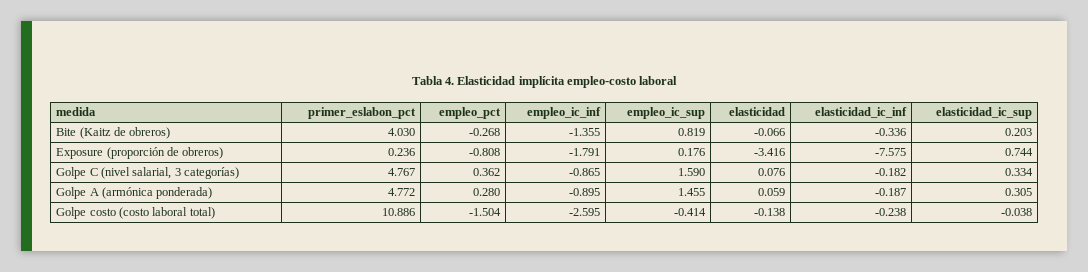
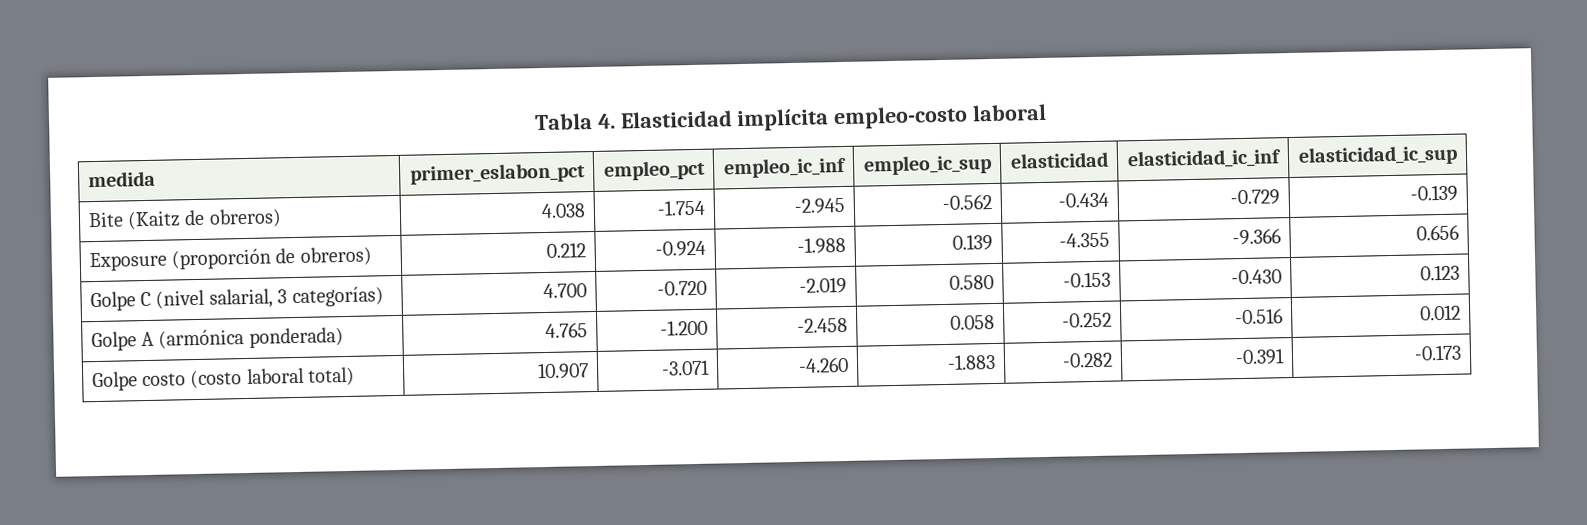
- Bite (Kaitz de obreros) | 4.030 | -0.268 | -1.355 | 0.819 | -0.066 | -0.336 | 0.203
- Exposure (proporción de obreros) | 0.236 | -0.808 | -1.791 | 0.176 | -3.416 | -7.575 | 0.744
+ Bite (Kaitz de obreros) | 4.038 | -1.754 | -2.945 | -0.562 | -0.434 | -0.729 | -0.139
+ Exposure (proporción de obreros) | 0.212 | -0.924 | -1.988 | 0.139 | -4.355 | -9.366 | 0.656
- Golpe C (nivel salarial, 3 categorías) | 4.767 | 0.362 | -0.865 | 1.590 | 0.076 | -0.182 | 0.334
- Golpe A (armónica ponderada) | 4.772 | 0.280 | -0.895 | 1.455 | 0.059 | -0.187 | 0.305
+ Golpe C (nivel salarial, 3 categorías) | 4.700 | -0.720 | -2.019 | 0.580 | -0.153 | -0.430 | 0.123
+ Golpe A (armónica ponderada) | 4.765 | -1.200 | -2.458 | 0.058 | -0.252 | -0.516 | 0.012
- Golpe costo (costo laboral total) | 10.886 | -1.504 | -2.595 | -0.414 | -0.138 | -0.238 | -0.038
+ Golpe costo (costo laboral total) | 10.907 | -3.071 | -4.260 | -1.883 | -0.282 | -0.391 | -0.173

